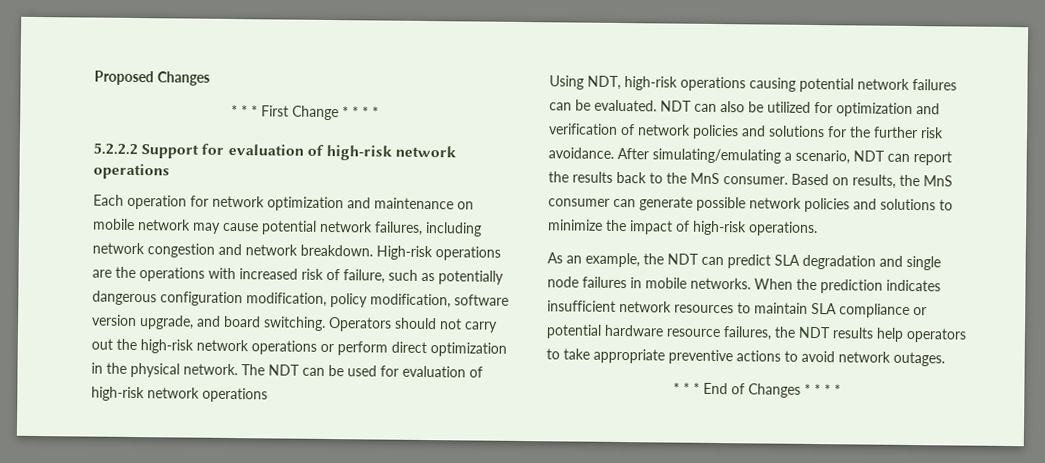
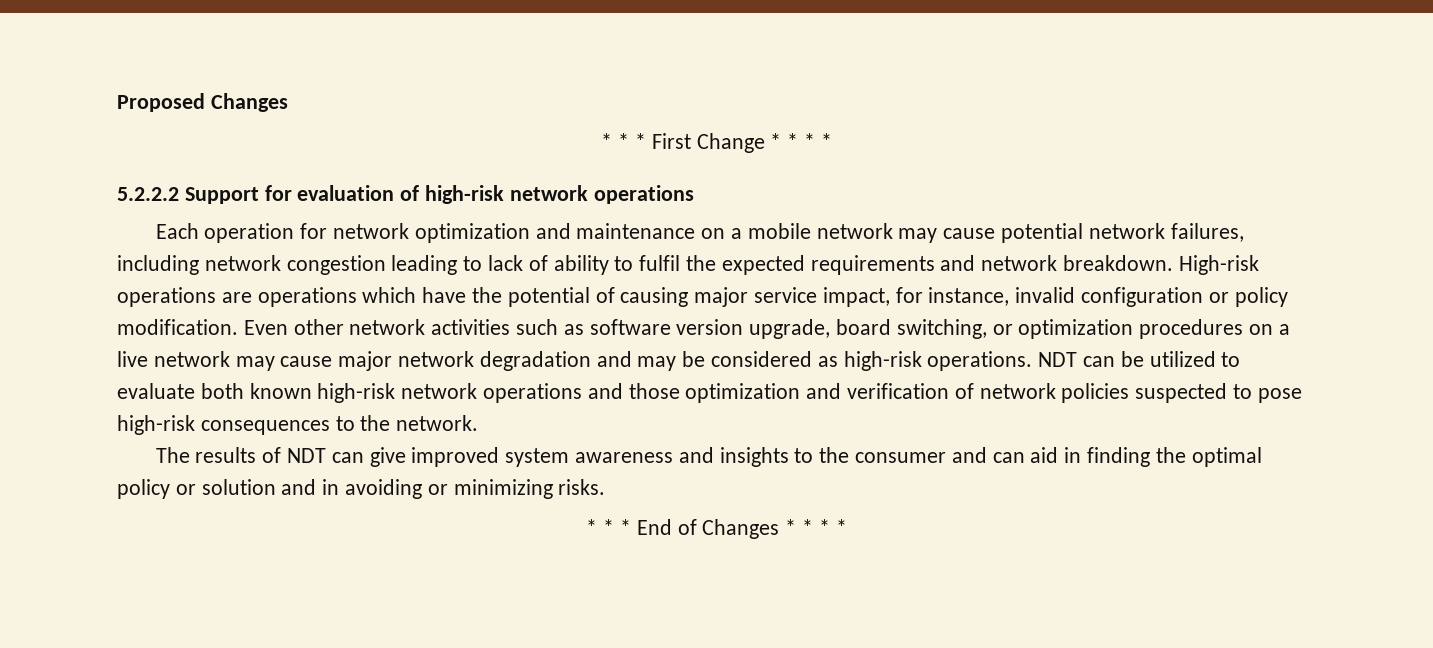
- Each operation for network optimization and maintenance on mobile network may cause potential network failures, including network congestion and network breakdown.
+ Each operation for network optimization and maintenance on a mobile network may cause potential network failures, including network congestion leading to lack of ability to fulfil the expected requirements and network breakdown.
- High-risk operations are the operations with increased risk of failure, such as potentially dangerous configuration modification, policy modification, software version upgrade, and board switching. Operators should not carry out the high-risk network operations or perform direct optimization in the physical network. The NDT can be used for evaluation of high-risk network operations
- Using NDT, high-risk operations causing potential network failures can be evaluated. NDT can also be utilized for optimization and verification of network policies and solutions for the further risk avoidance. After simulating/emulating a scenario, NDT can report the results back to the MnS consumer. Based on results, the MnS consumer can generate possible network policies and solutions to minimize the impact of high-risk operations.
- As an example, the NDT can predict SLA degradation and single node failures in mobile networks. When the prediction indicates insufficient network resources to maintain SLA compliance or potential hardware resource failures, the NDT results help operators to take appropriate preventive actions to avoid network outages.
+ High-risk operations are operations which have the potential of causing major service impact, for instance, invalid configuration or policy modification. Even other network activities such as software version upgrade, board switching, or optimization procedures on a live network may cause major network degradation and may be considered as high-risk operations. NDT can be utilized to evaluate both known high-risk network operations and those optimization and verification of network policies suspected to pose high-risk consequences to the network.
+ The results of NDT can give improved system awareness and insights to the consumer and can aid in finding the optimal policy or solution and in avoiding or minimizing risks.

